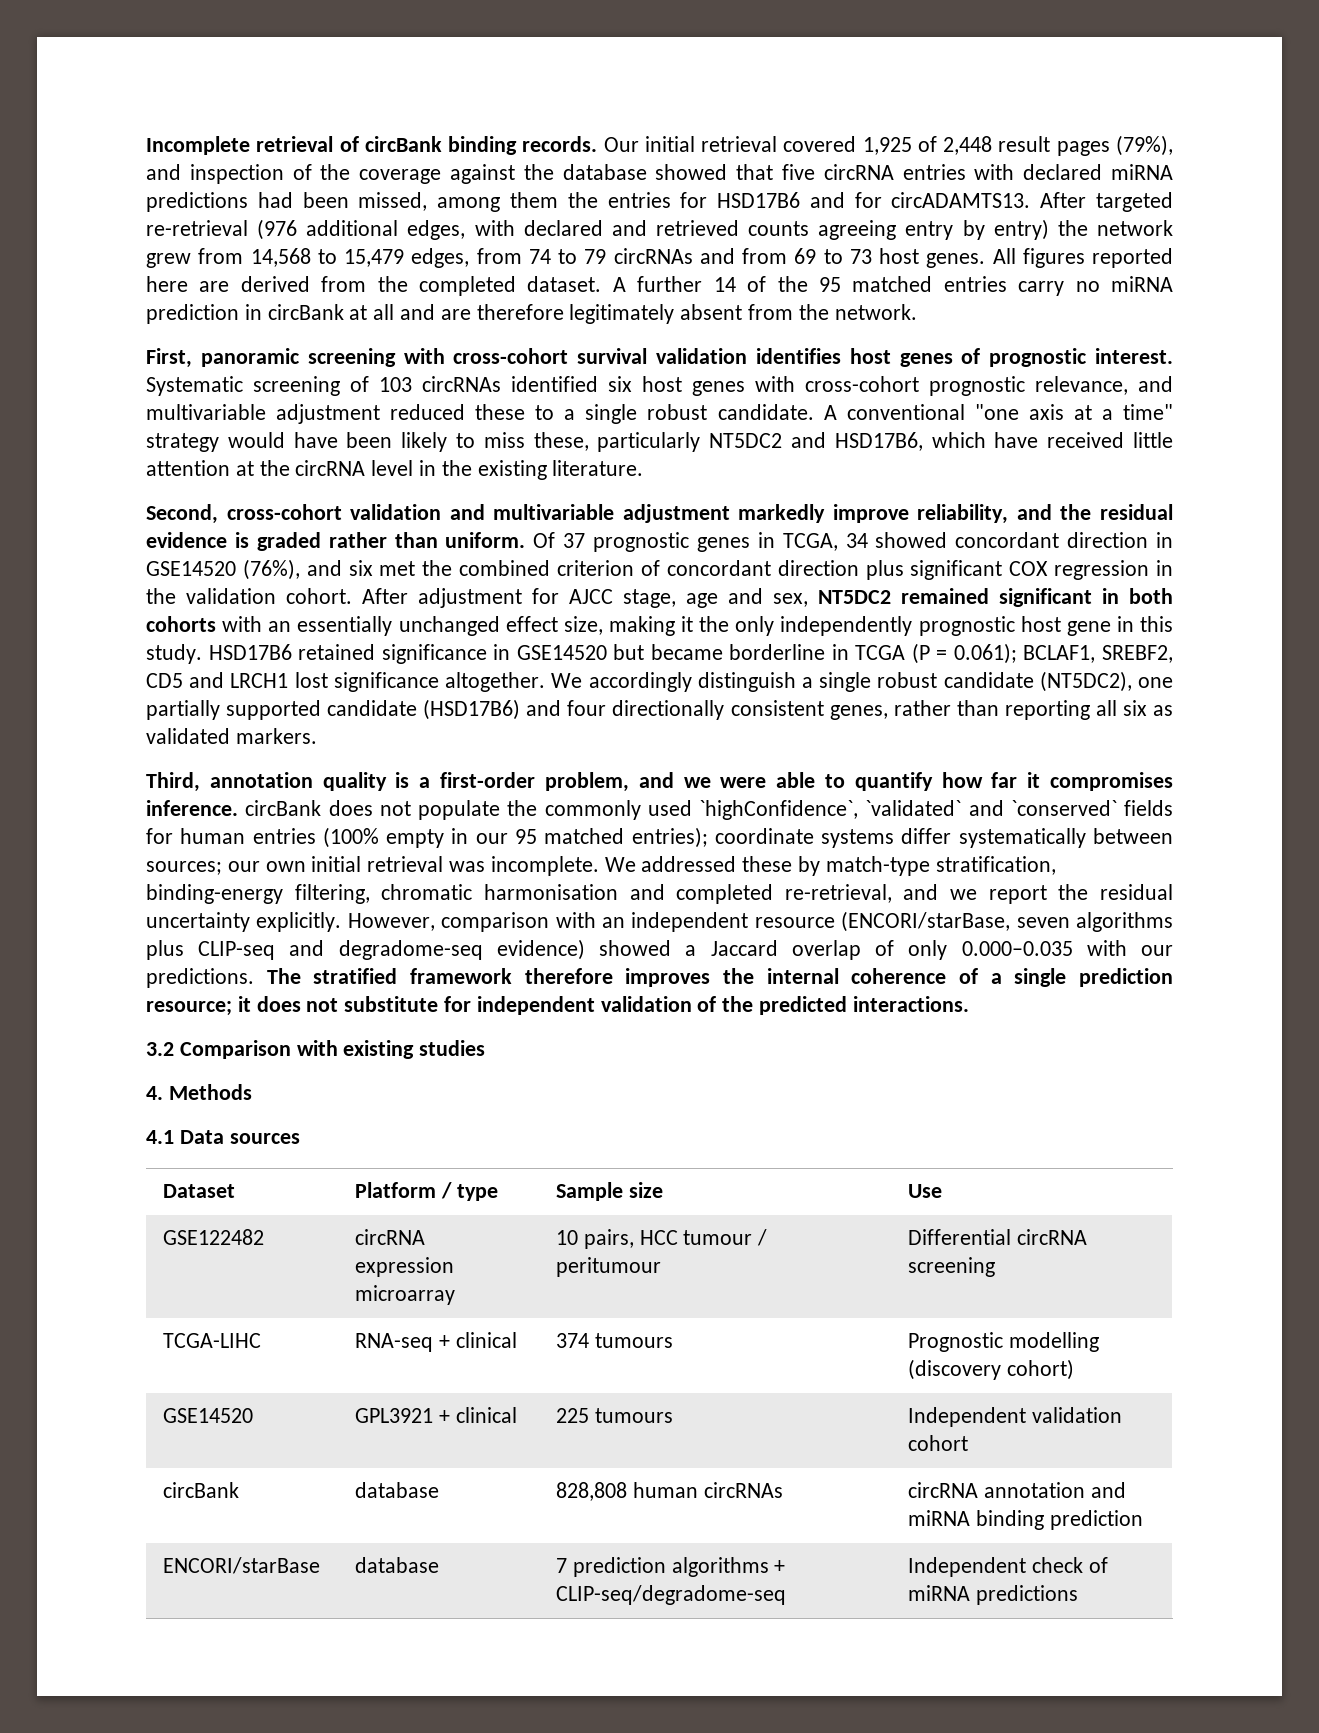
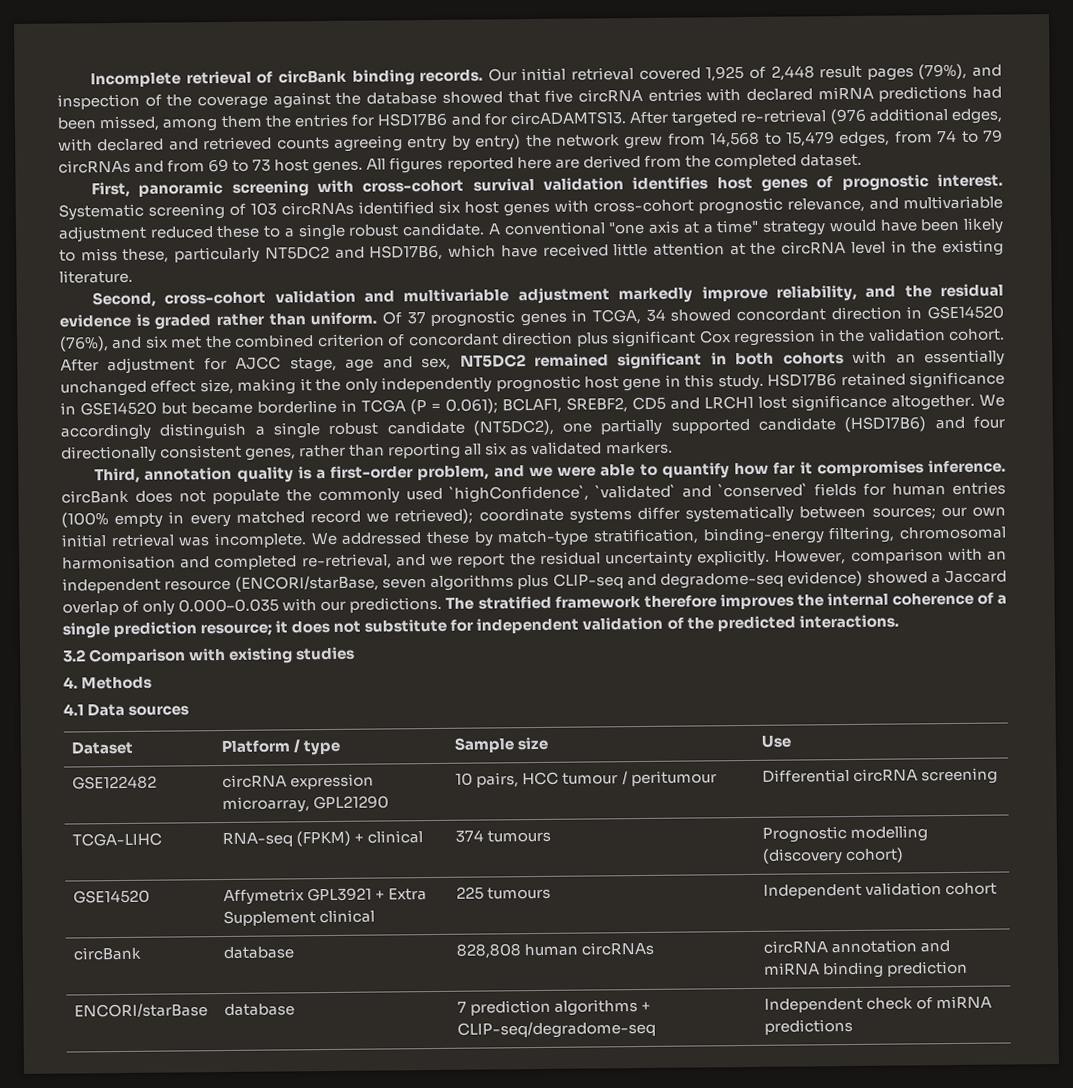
- A further 14 of the 95 matched entries carry no miRNA prediction in circBank at all and are therefore legitimately absent from the network.
- Of 37 prognostic genes in TCGA, 34 showed concordant direction in GSE14520 (76%), and six met the combined criterion of concordant direction plus significant COX regression in the validation cohort.
+ Of 37 prognostic genes in TCGA, 34 showed concordant direction in GSE14520 (76%), and six met the combined criterion of concordant direction plus significant Cox regression in the validation cohort.
- Third, annotation quality is a first-order problem, and we were able to quantify how far it compromises inference. circBank does not populate the commonly used `highConfidence`, `validated` and `conserved` fields for human entries (100% empty in our 95 matched entries); coordinate systems differ systematically between sources; our own initial retrieval was incomplete.
+ Third, annotation quality is a first-order problem, and we were able to quantify how far it compromises inference. circBank does not populate the commonly used `highConfidence`, `validated` and `conserved` fields for human entries (100% empty in every matched record we retrieved); coordinate systems differ systematically between sources; our own initial retrieval was incomplete.
- We addressed these by match-type stratification, binding-energy filtering, chromatic harmonisation and completed re-retrieval, and we report the residual uncertainty explicitly.
+ We addressed these by match-type stratification, binding-energy filtering, chromosomal harmonisation and completed re-retrieval, and we report the residual uncertainty explicitly.
- GSE122482 | circRNA expression microarray | 10 pairs, HCC tumour / peritumour | Differential circRNA screening
+ GSE122482 | circRNA expression microarray, GPL21290 | 10 pairs, HCC tumour / peritumour | Differential circRNA screening
- TCGA-LIHC | RNA-seq + clinical | 374 tumours | Prognostic modelling (discovery cohort)
+ TCGA-LIHC | RNA-seq (FPKM) + clinical | 374 tumours | Prognostic modelling (discovery cohort)
- GSE14520 | GPL3921 + clinical | 225 tumours | Independent validation cohort
+ GSE14520 | Affymetrix GPL3921 + Extra Supplement clinical | 225 tumours | Independent validation cohort

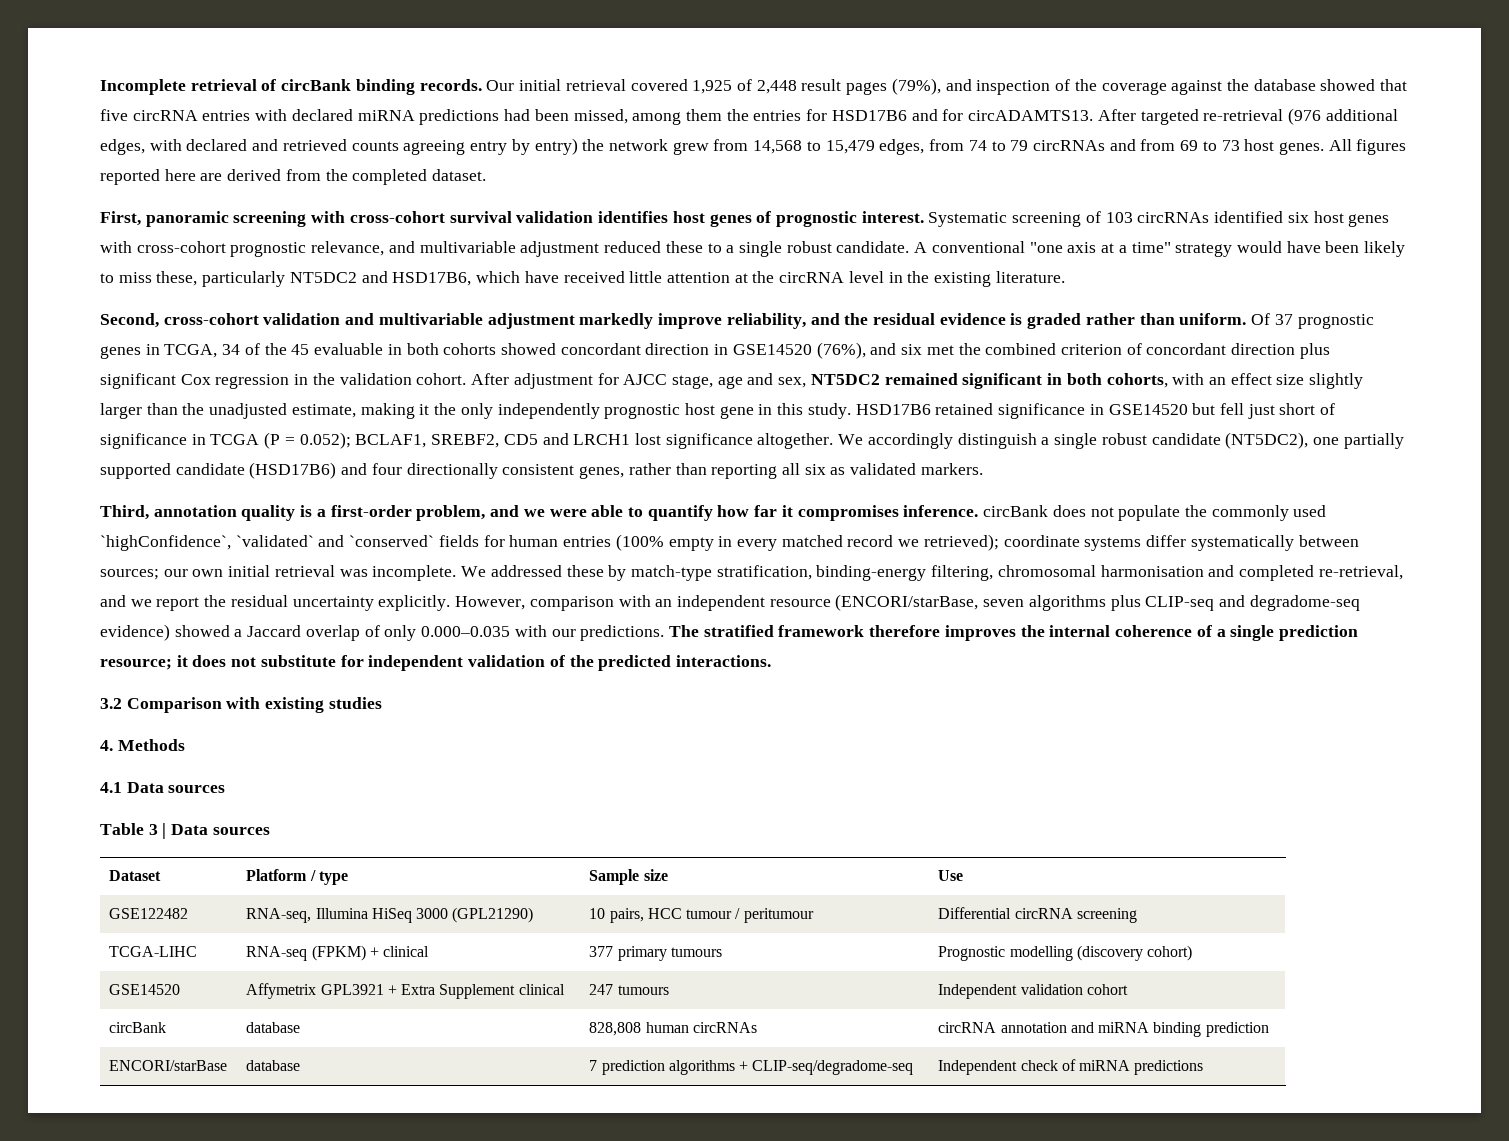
- Of 37 prognostic genes in TCGA, 34 showed concordant direction in GSE14520 (76%), and six met the combined criterion of concordant direction plus significant Cox regression in the validation cohort.
+ Of 37 prognostic genes in TCGA, 34 of the 45 evaluable in both cohorts showed concordant direction in GSE14520 (76%), and six met the combined criterion of concordant direction plus significant Cox regression in the validation cohort.
- After adjustment for AJCC stage, age and sex, NT5DC2 remained significant in both cohorts with an essentially unchanged effect size, making it the only independently prognostic host gene in this study.
+ After adjustment for AJCC stage, age and sex, NT5DC2 remained significant in both cohorts, with an effect size slightly larger than the unadjusted estimate, making it the only independently prognostic host gene in this study.
- HSD17B6 retained significance in GSE14520 but became borderline in TCGA (P = 0.061); BCLAF1, SREBF2, CD5 and LRCH1 lost significance altogether.
+ HSD17B6 retained significance in GSE14520 but fell just short of significance in TCGA (P = 0.052); BCLAF1, SREBF2, CD5 and LRCH1 lost significance altogether.
+ Table 3 | Data sources
- GSE122482 | circRNA expression microarray, GPL21290 | 10 pairs, HCC tumour / peritumour | Differential circRNA screening
+ GSE122482 | RNA-seq, Illumina HiSeq 3000 (GPL21290) | 10 pairs, HCC tumour / peritumour | Differential circRNA screening
- TCGA-LIHC | RNA-seq (FPKM) + clinical | 374 tumours | Prognostic modelling (discovery cohort)
+ TCGA-LIHC | RNA-seq (FPKM) + clinical | 377 primary tumours | Prognostic modelling (discovery cohort)
- GSE14520 | Affymetrix GPL3921 + Extra Supplement clinical | 225 tumours | Independent validation cohort
+ GSE14520 | Affymetrix GPL3921 + Extra Supplement clinical | 247 tumours | Independent validation cohort

